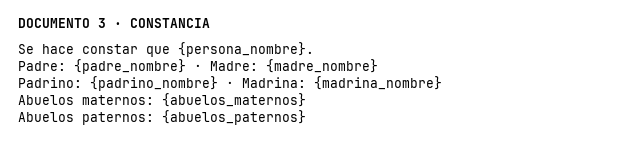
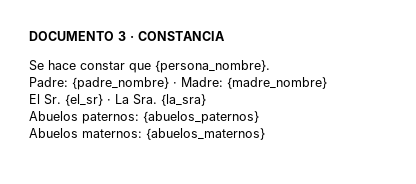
- Padrino: {padrino_nombre} · Madrina: {madrina_nombre}
+ El Sr. {el_sr} · La Sra. {la_sra}
+ Abuelos paternos: {abuelos_paternos}
- Abuelos paternos: {abuelos_paternos}

